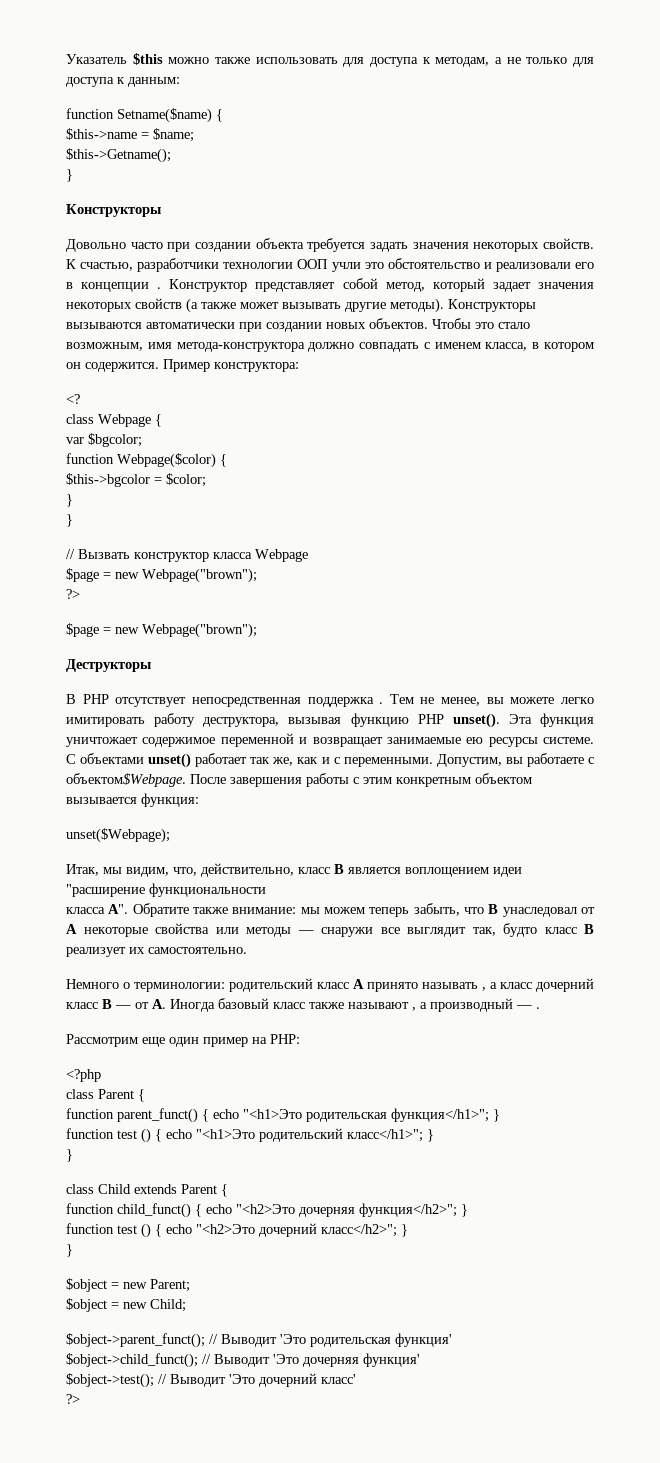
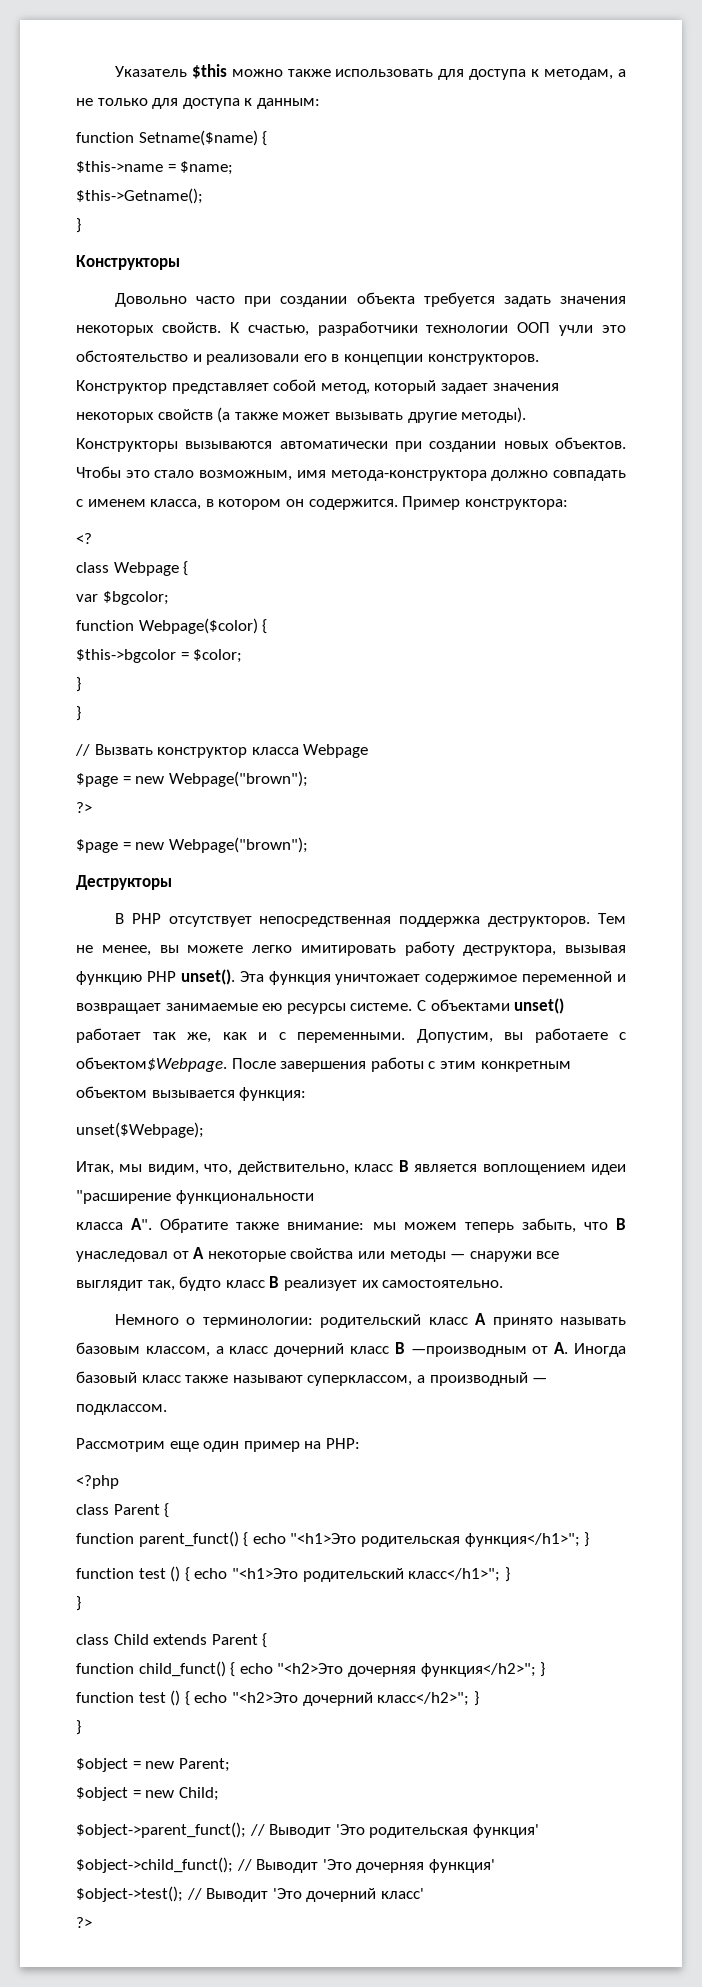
- К счастью, разработчики технологии ООП учли это обстоятельство и реализовали его в концепции .
+ К счастью, разработчики технологии ООП учли это обстоятельство и реализовали его в концепции конструкторов.
- В РНР отсутствует непосредственная поддержка .
+ В РНР отсутствует непосредственная поддержка деструкторов.
- Немного о терминологии: родительский класс A принято называть , а класс дочерний класс B — от A. Иногда базовый класс также называют , а производный — .
+ Немного о терминологии: родительский класс A принято называть базовым классом, а класс дочерний класс B —производным от A. Иногда базовый класс также называют суперклассом, а производный — подкласcом.

